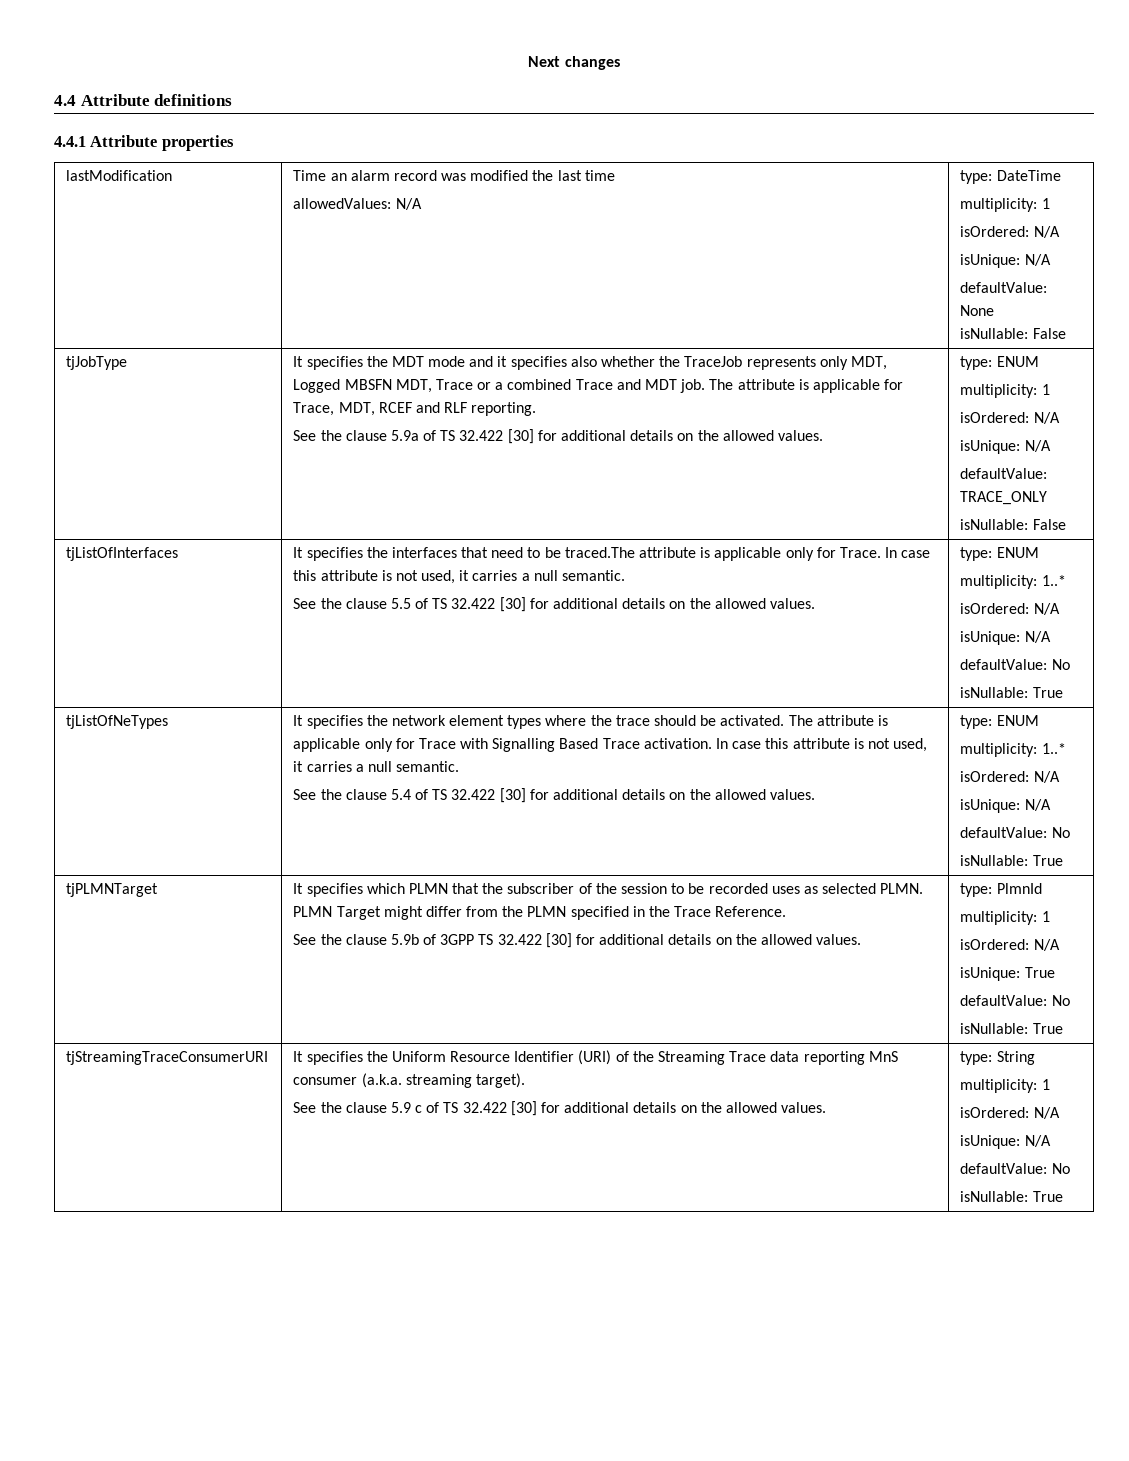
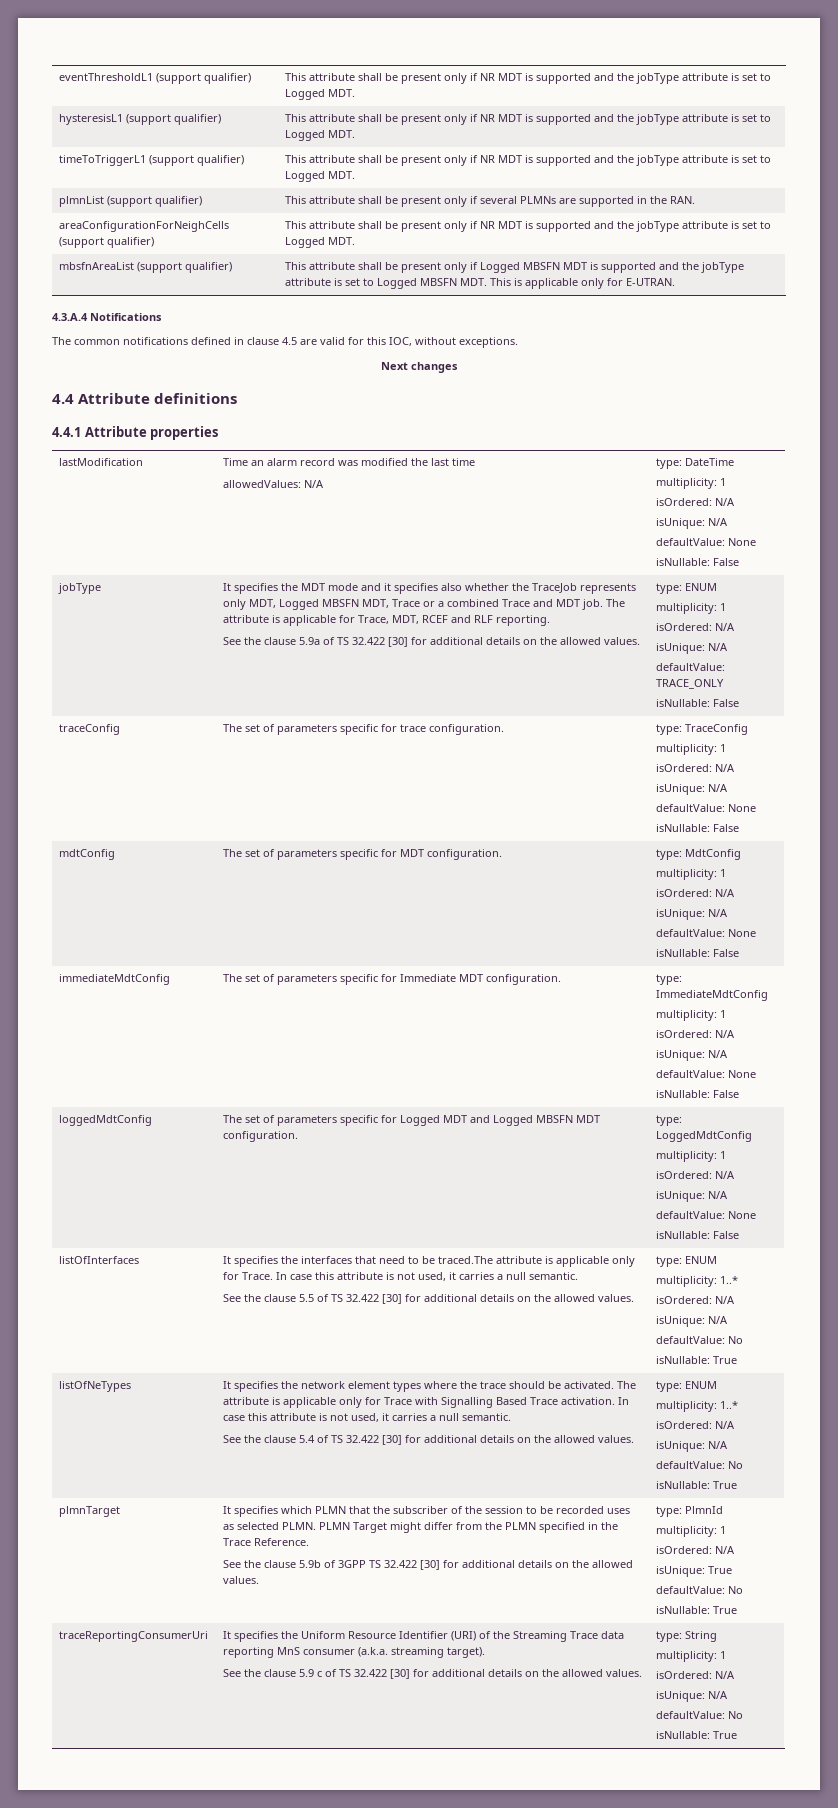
+ eventThresholdL1 (support qualifier) | This attribute shall be present only if NR MDT is supported and the jobType attribute is set to Logged MDT.
+ hysteresisL1 (support qualifier) | This attribute shall be present only if NR MDT is supported and the jobType attribute is set to Logged MDT.
+ timeToTriggerL1 (support qualifier) | This attribute shall be present only if NR MDT is supported and the jobType attribute is set to Logged MDT.
+ plmnList (support qualifier) | This attribute shall be present only if several PLMNs are supported in the RAN.
+ areaConfigurationForNeighCells (support qualifier) | This attribute shall be present only if NR MDT is supported and the jobType attribute is set to Logged MDT.
+ mbsfnAreaList (support qualifier) | This attribute shall be present only if Logged MBSFN MDT is supported and the jobType attribute is set to Logged MBSFN MDT. This is applicable only for E-UTRAN.
+ 4.3.A.4 Notifications
+ The common notifications defined in clause 4.5 are valid for this IOC, without exceptions.
  lastModification | Time an alarm record was modified the last time
  allowedValues: N/A | type: DateTime
  multiplicity: 1
  isOrdered: N/A
  isUnique: N/A
  defaultValue: None
  isNullable: False
- tjJobType
+ jobType
- tjListOfInterfaces
+ traceConfig | The set of parameters specific for trace configuration. | type: TraceConfig
+ multiplicity: 1
+ isOrdered: N/A
+ isUnique: N/A
+ defaultValue: None
+ isNullable: False
+ mdtConfig | The set of parameters specific for MDT configuration. | type: MdtConfig
+ multiplicity: 1
+ isOrdered: N/A
+ isUnique: N/A
+ defaultValue: None
+ isNullable: False
+ immediateMdtConfig | The set of parameters specific for Immediate MDT configuration. | type: ImmediateMdtConfig
+ multiplicity: 1
+ isOrdered: N/A
+ isUnique: N/A
+ defaultValue: None
+ isNullable: False
+ loggedMdtConfig | The set of parameters specific for Logged MDT and Logged MBSFN MDT configuration. | type: LoggedMdtConfig
+ multiplicity: 1
+ isOrdered: N/A
+ isUnique: N/A
+ defaultValue: None
+ isNullable: False
+ listOfInterfaces
- tjListOfNeTypes
+ listOfNeTypes
- tjPLMNTarget
+ plmnTarget
- tjStreamingTraceConsumerURI
+ traceReportingConsumerUri

